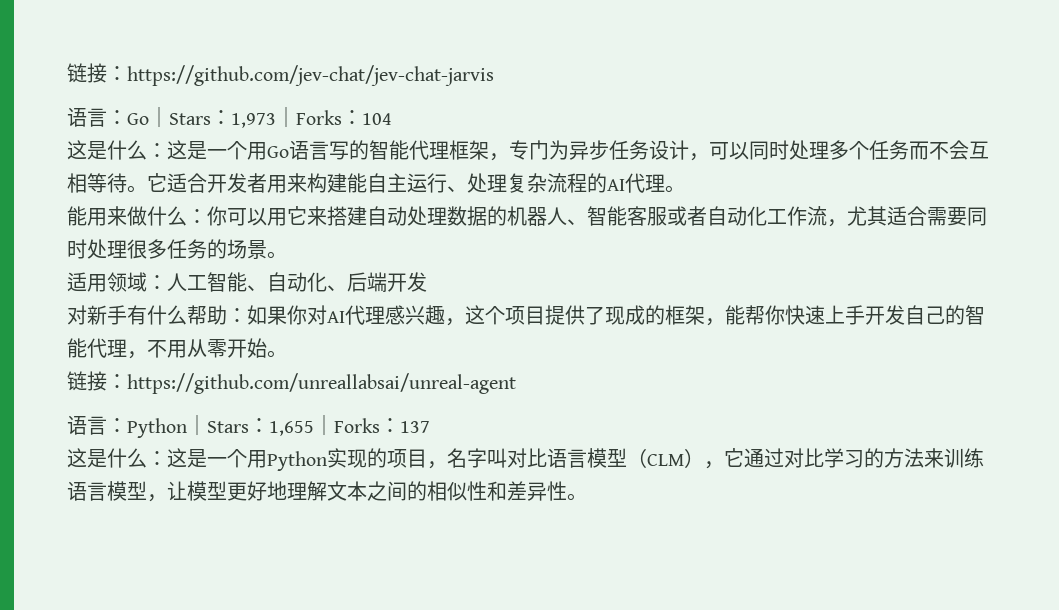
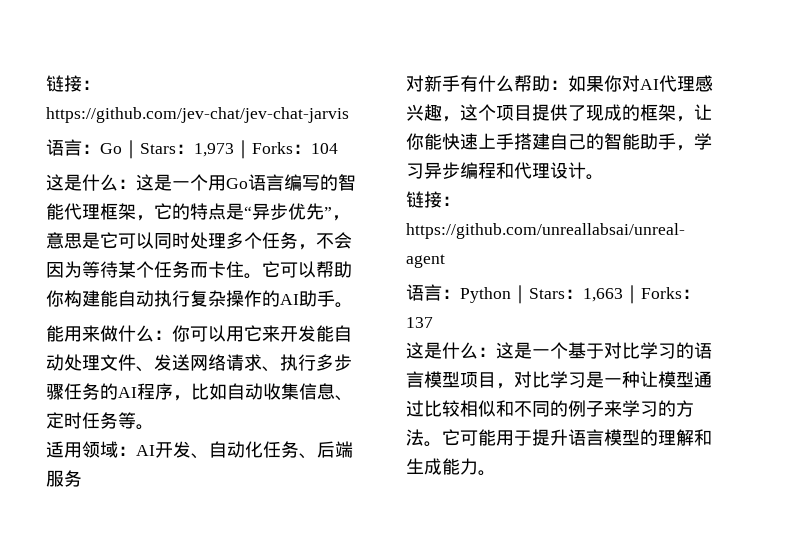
- 这是什么：这是一个用Go语言写的智能代理框架，专门为异步任务设计，可以同时处理多个任务而不会互相等待。它适合开发者用来构建能自主运行、处理复杂流程的AI代理。
+ 这是什么：这是一个用Go语言编写的智能代理框架，它的特点是“异步优先”，意思是它可以同时处理多个任务，不会因为等待某个任务而卡住。它可以帮助你构建能自动执行复杂操作的AI助手。
- 能用来做什么：你可以用它来搭建自动处理数据的机器人、智能客服或者自动化工作流，尤其适合需要同时处理很多任务的场景。
- 适用领域：人工智能、自动化、后端开发
+ 能用来做什么：你可以用它来开发能自动处理文件、发送网络请求、执行多步骤任务的AI程序，比如自动收集信息、定时任务等。
+ 适用领域：AI开发、自动化任务、后端服务
- 对新手有什么帮助：如果你对AI代理感兴趣，这个项目提供了现成的框架，能帮你快速上手开发自己的智能代理，不用从零开始。
+ 对新手有什么帮助：如果你对AI代理感兴趣，这个项目提供了现成的框架，让你能快速上手搭建自己的智能助手，学习异步编程和代理设计。
- 语言：Python｜Stars：1,655｜Forks：137
+ 语言：Python｜Stars：1,663｜Forks：137
- 这是什么：这是一个用Python实现的项目，名字叫对比语言模型（CLM），它通过对比学习的方法来训练语言模型，让模型更好地理解文本之间的相似性和差异性。
+ 这是什么：这是一个基于对比学习的语言模型项目，对比学习是一种让模型通过比较相似和不同的例子来学习的方法。它可能用于提升语言模型的理解和生成能力。

